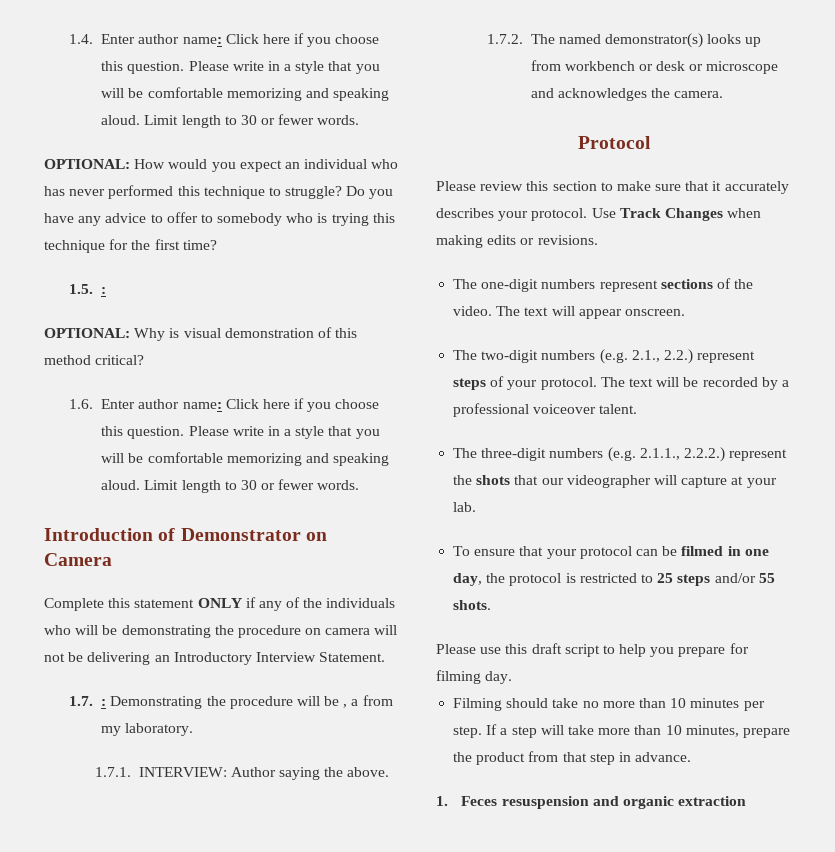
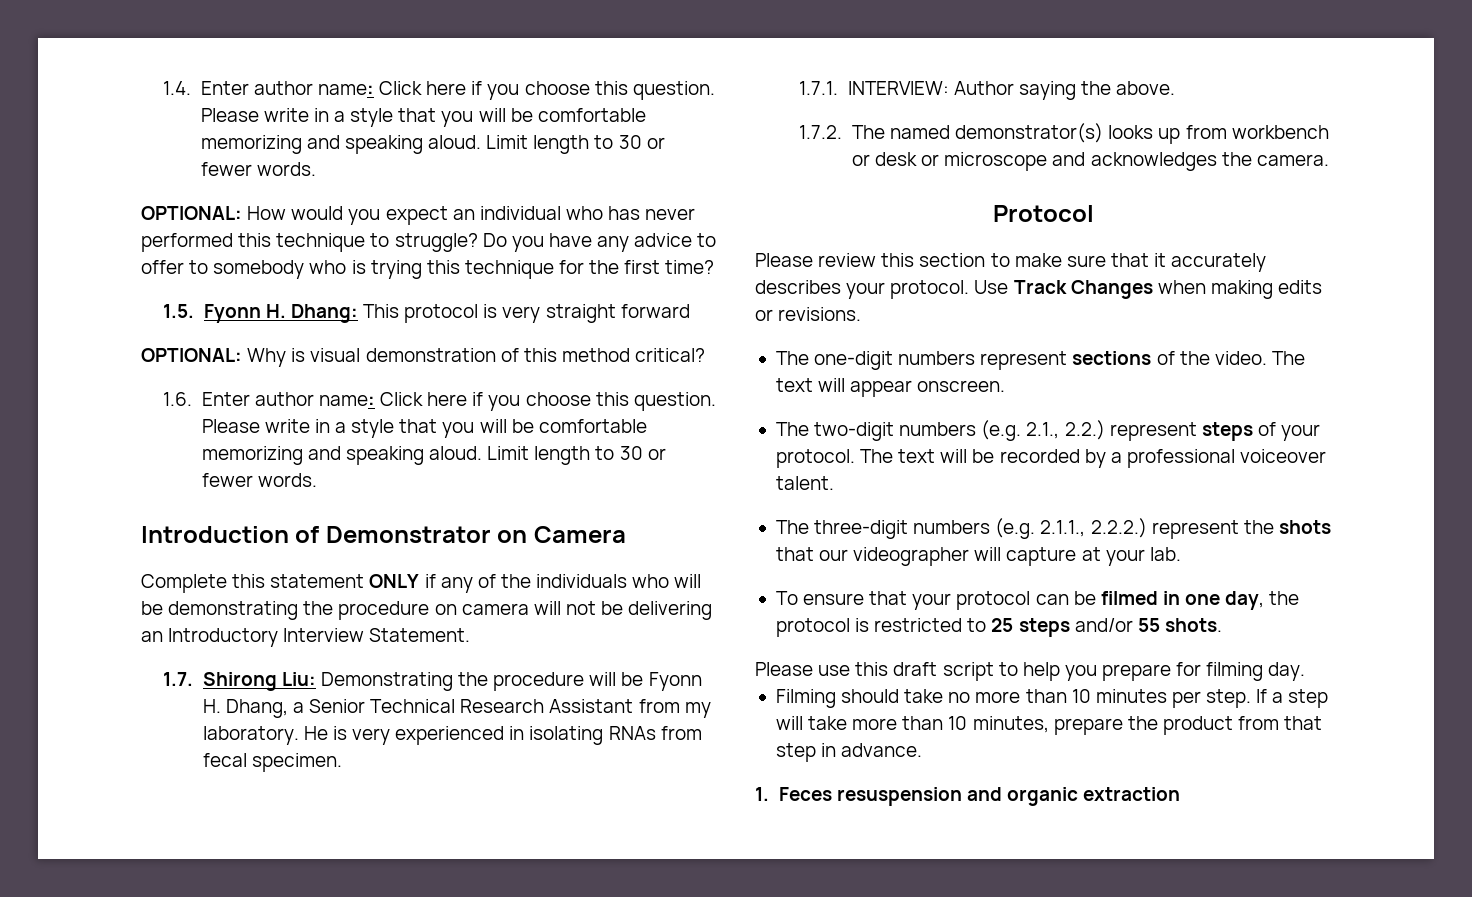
- 1.5. :
+ 1.5. Fyonn H. Dhang: This protocol is very straight forward
- 1.7. : Demonstrating the procedure will be , a from my laboratory.
+ 1.7. Shirong Liu: Demonstrating the procedure will be Fyonn H. Dhang, a Senior Technical Research Assistant from my laboratory. He is very experienced in isolating RNAs from fecal specimen.

